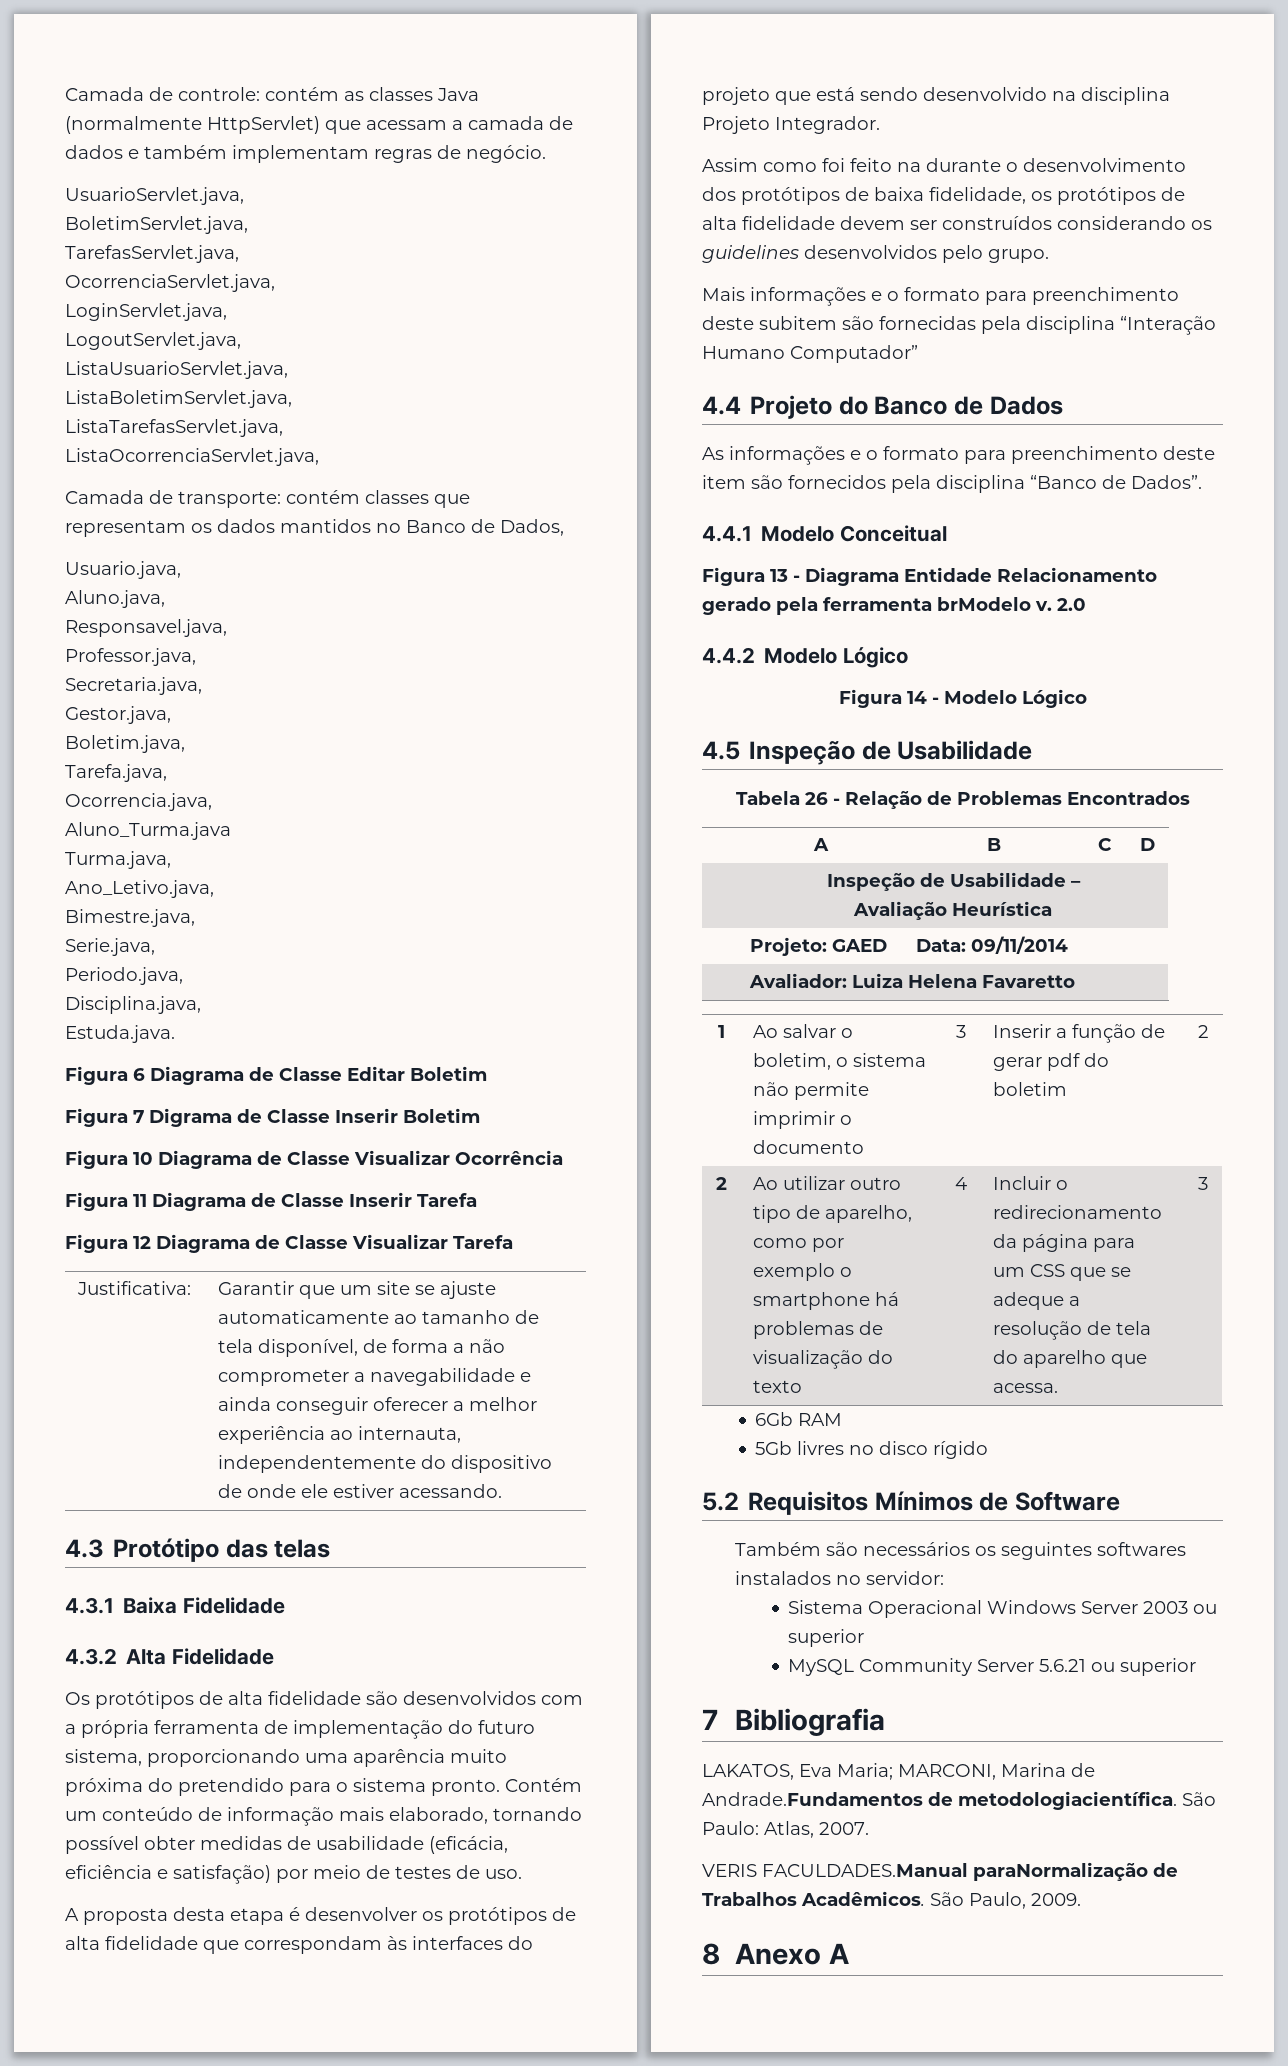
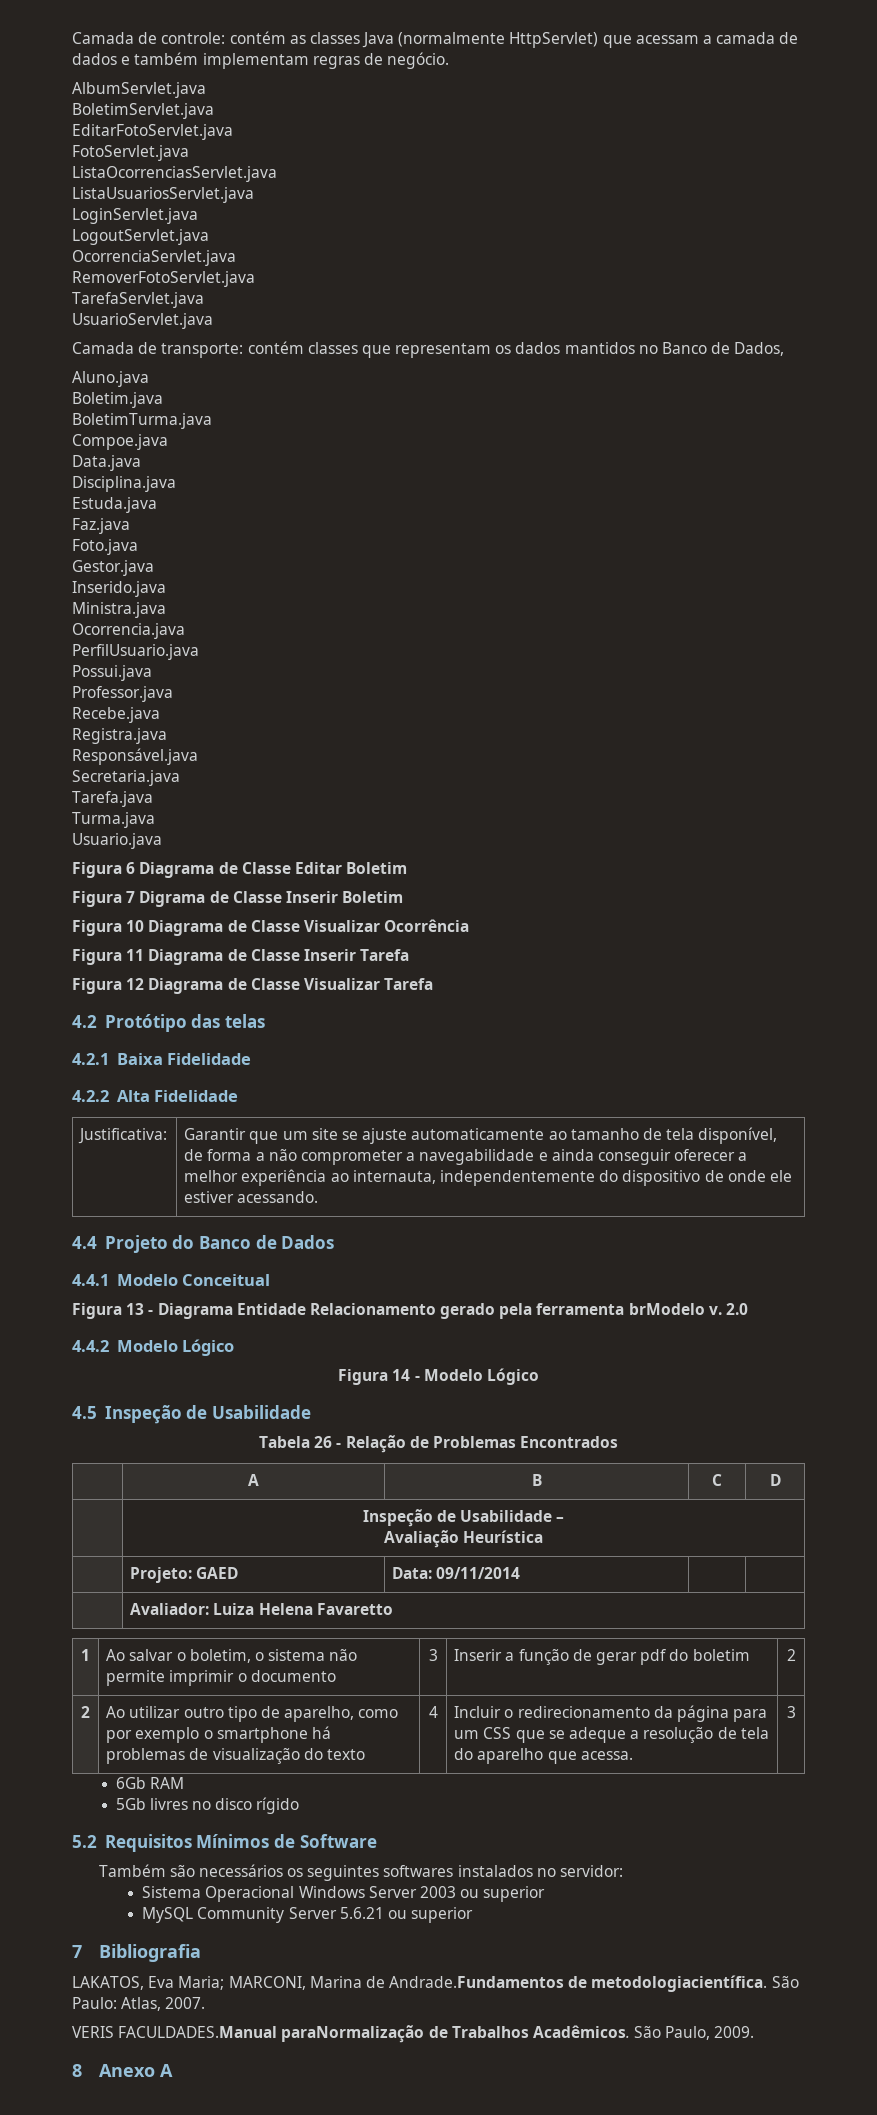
- UsuarioServlet.java,
- BoletimServlet.java,
- TarefasServlet.java,
- OcorrenciaServlet.java,
- LoginServlet.java,
- LogoutServlet.java,
- ListaUsuarioServlet.java,
- ListaBoletimServlet.java,
- ListaTarefasServlet.java,
- ListaOcorrenciaServlet.java,
+ AlbumServlet.java
+ BoletimServlet.java
+ EditarFotoServlet.java
+ FotoServlet.java
+ ListaOcorrenciasServlet.java
+ ListaUsuariosServlet.java
+ LoginServlet.java
+ LogoutServlet.java
+ OcorrenciaServlet.java
+ RemoverFotoServlet.java
+ TarefaServlet.java
+ UsuarioServlet.java
- Usuario.java,
- Aluno.java,
- Responsavel.java,
- Professor.java,
- Secretaria.java,
- Gestor.java,
- Boletim.java,
- Tarefa.java,
- Ocorrencia.java,
- Aluno_Turma.java
- Turma.java,
- Ano_Letivo.java,
- Bimestre.java,
- Serie.java,
- Periodo.java,
- Disciplina.java,
- Estuda.java.
+ Aluno.java
+ Boletim.java
+ BoletimTurma.java
+ Compoe.java
+ Data.java
+ Disciplina.java
+ Estuda.java
+ Faz.java
+ Foto.java
+ Gestor.java
+ Inserido.java
+ Ministra.java
+ Ocorrencia.java
+ PerfilUsuario.java
+ Possui.java
+ Professor.java
+ Recebe.java
+ Registra.java
+ Responsável.java
+ Secretaria.java
+ Tarefa.java
+ Turma.java
+ Usuario.java
+ 4.2 Protótipo das telas
+ 4.2.1 Baixa Fidelidade
+ 4.2.2 Alta Fidelidade
- 4.3 Protótipo das telas
- 4.3.1 Baixa Fidelidade
- 4.3.2 Alta Fidelidade
- Os protótipos de alta fidelidade são desenvolvidos com a própria ferramenta de implementação do futuro sistema, proporcionando uma aparência muito próxima do pretendido para o sistema pronto. Contém um conteúdo de informação mais elaborado, tornando possível obter medidas de usabilidade (eficácia, eficiência e satisfação) por meio de testes de uso.
- A proposta desta etapa é desenvolver os protótipos de alta fidelidade que correspondam às interfaces do projeto que está sendo desenvolvido na disciplina Projeto Integrador.
- Assim como foi feito na durante o desenvolvimento dos protótipos de baixa fidelidade, os protótipos de alta fidelidade devem ser construídos considerando os guidelines desenvolvidos pelo grupo.
- Mais informações e o formato para preenchimento deste subitem são fornecidas pela disciplina “Interação Humano Computador”
- As informações e o formato para preenchimento deste item são fornecidos pela disciplina “Banco de Dados”.

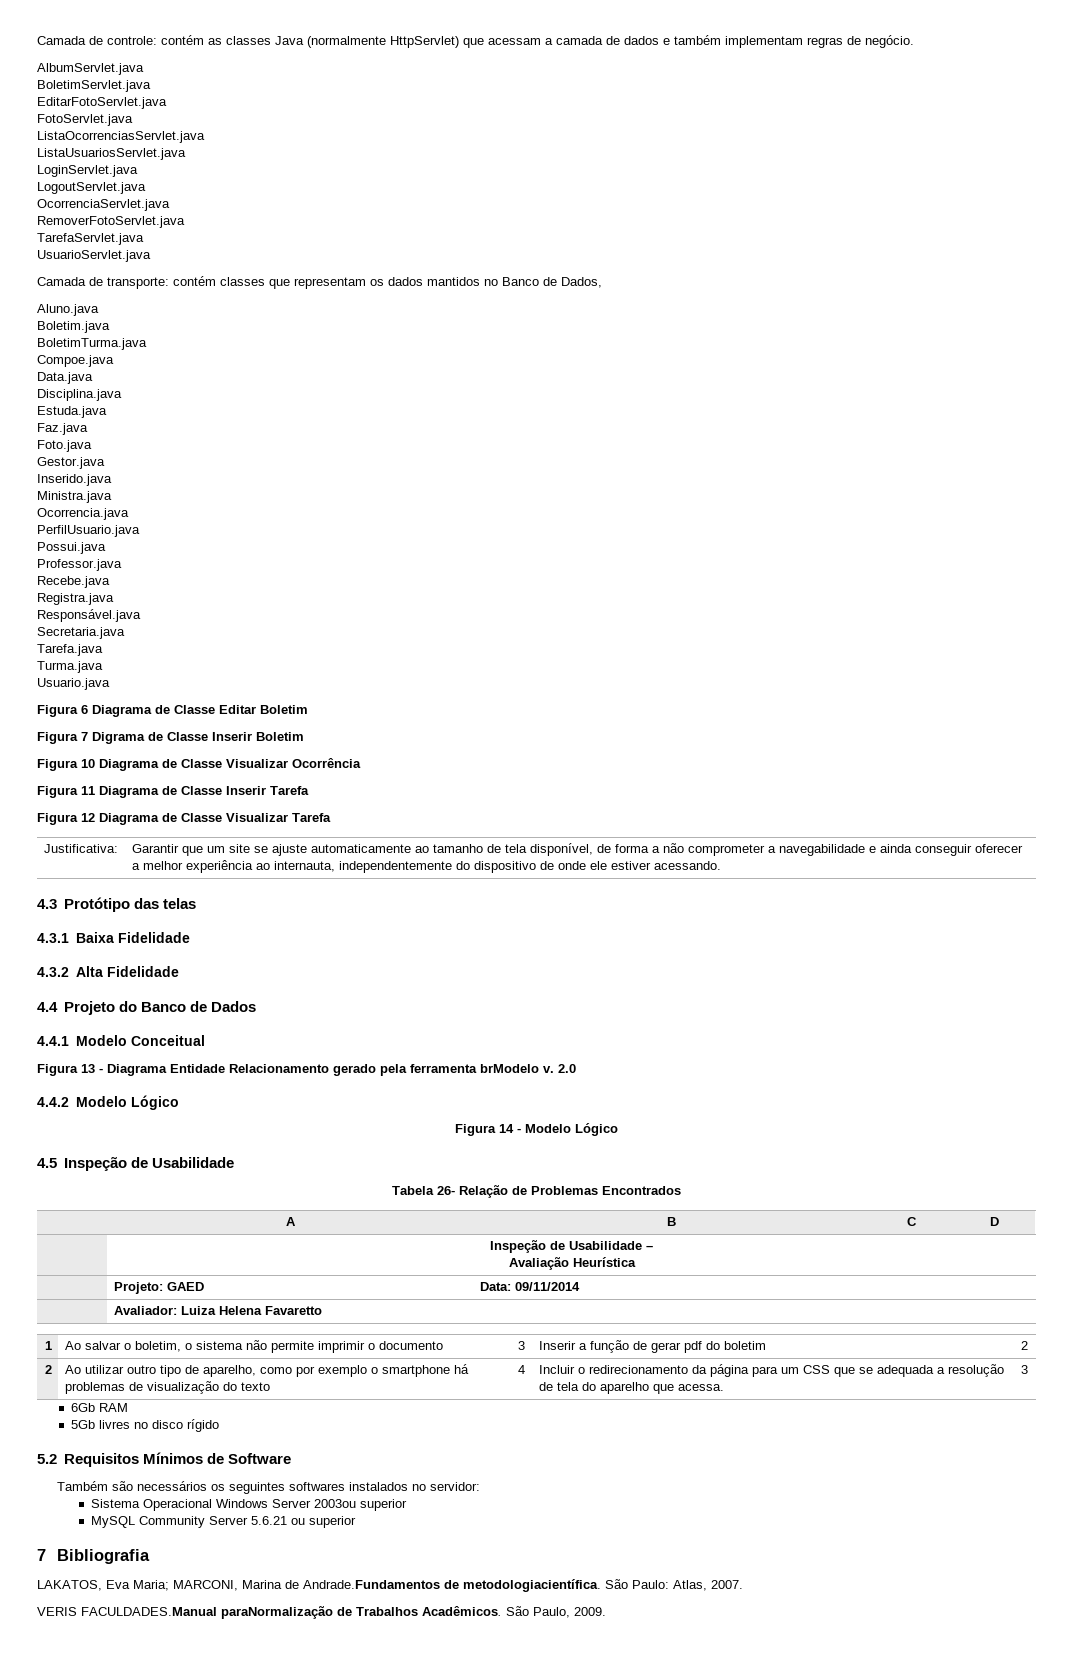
- 4.2 Protótipo das telas
- 4.2.1 Baixa Fidelidade
- 4.2.2 Alta Fidelidade
+ 4.3 Protótipo das telas
+ 4.3.1 Baixa Fidelidade
+ 4.3.2 Alta Fidelidade
- Tabela 26 - Relação de Problemas Encontrados
+ Tabela 26- Relação de Problemas Encontrados
- 2 | Ao utilizar outro tipo de aparelho, como por exemplo o smartphone há problemas de visualização do texto | 4 | Incluir o redirecionamento da página para um CSS que se adeque a resolução de tela do aparelho que acessa. | 3
+ 2 | Ao utilizar outro tipo de aparelho, como por exemplo o smartphone há problemas de visualização do texto | 4 | Incluir o redirecionamento da página para um CSS que se adequada a resolução de tela do aparelho que acessa. | 3
- Sistema Operacional Windows Server 2003 ou superior
+ Sistema Operacional Windows Server 2003ou superior
- 8 Anexo A

